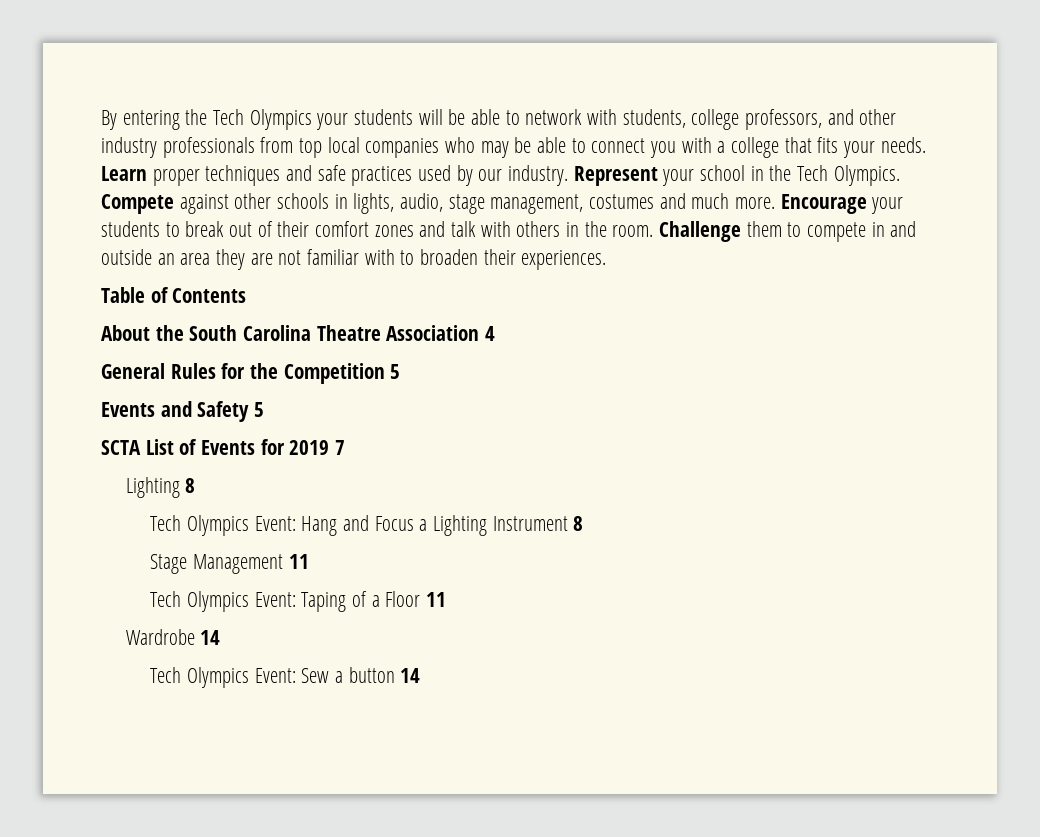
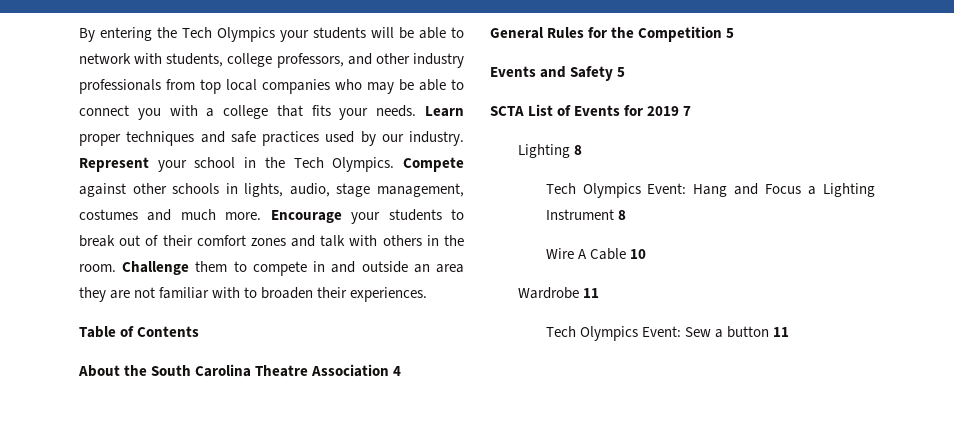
- Stage Management 11
- Tech Olympics Event: Taping of a Floor 11
+ Wire A Cable 10
- Wardrobe 14
+ Wardrobe 11
- Tech Olympics Event: Sew a button 14
+ Tech Olympics Event: Sew a button 11

